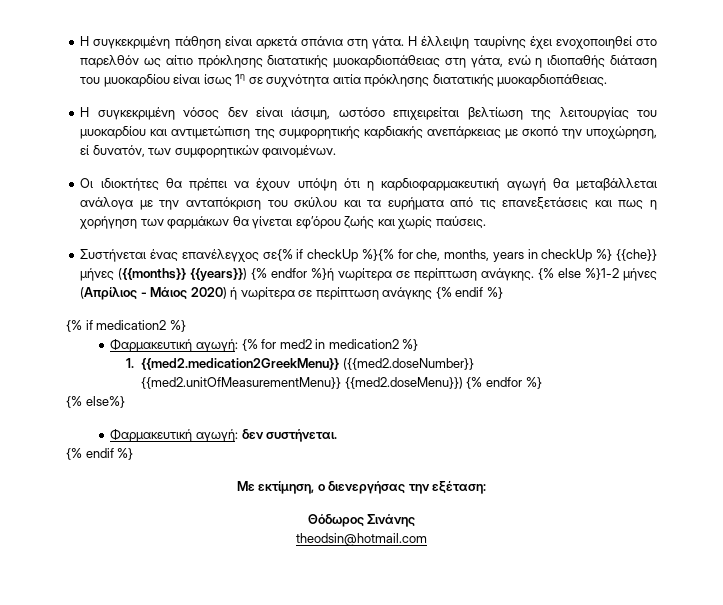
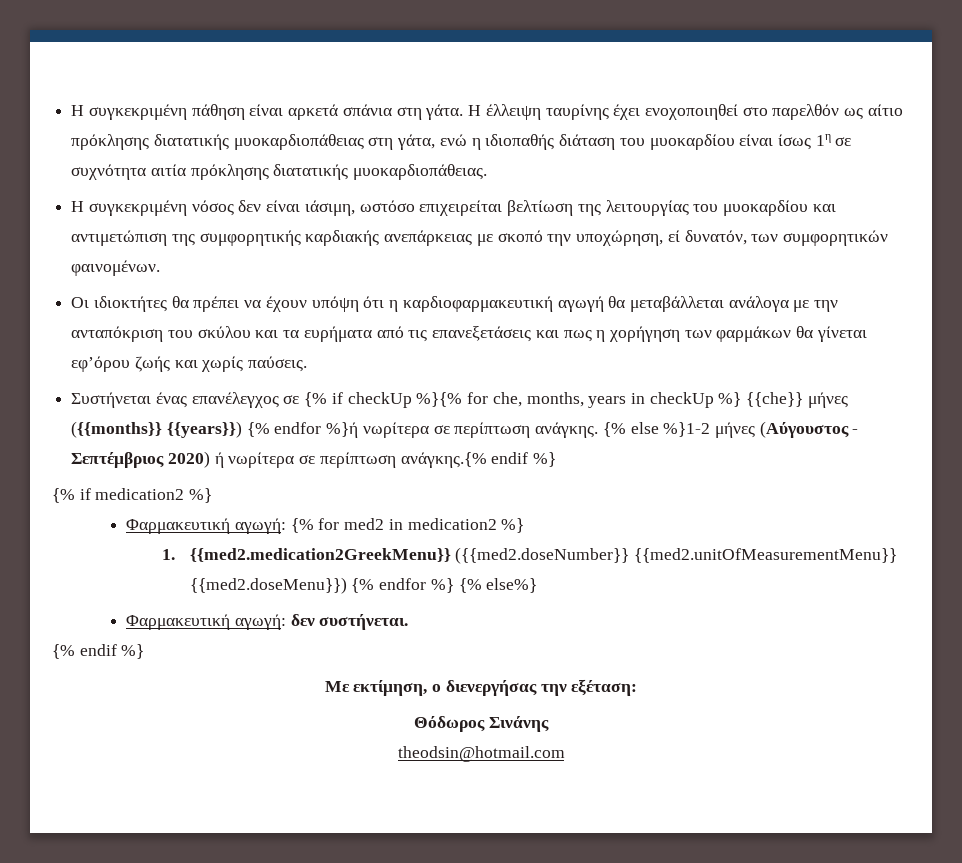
- Συστήνεται ένας επανέλεγχος σε{% if checkUp %}{% for che, months, years in checkUp %} {{che}} μήνες ({{months}} {{years}}) {% endfor %}ή νωρίτερα σε περίπτωση ανάγκης.
+ Συστήνεται ένας επανέλεγχος σε {% if checkUp %}{% for che, months, years in checkUp %} {{che}} μήνες ({{months}} {{years}}) {% endfor %}ή νωρίτερα σε περίπτωση ανάγκης.
- {% else %}1-2 μήνες (Απρίλιος - Μάιος 2020) ή νωρίτερα σε περίπτωση ανάγκης {% endif %}
+ {% else %}1-2 μήνες (Αύγουστος - Σεπτέμβριος 2020) ή νωρίτερα σε περίπτωση ανάγκης.{% endif %}
- 1. {{med2.medication2GreekMenu}} ({{med2.doseNumber}} {{med2.unitOfMeasurementMenu}} {{med2.doseMenu}}) {% endfor %}
- {% else%}
+ 1. {{med2.medication2GreekMenu}} ({{med2.doseNumber}} {{med2.unitOfMeasurementMenu}} {{med2.doseMenu}}) {% endfor %} {% else%}

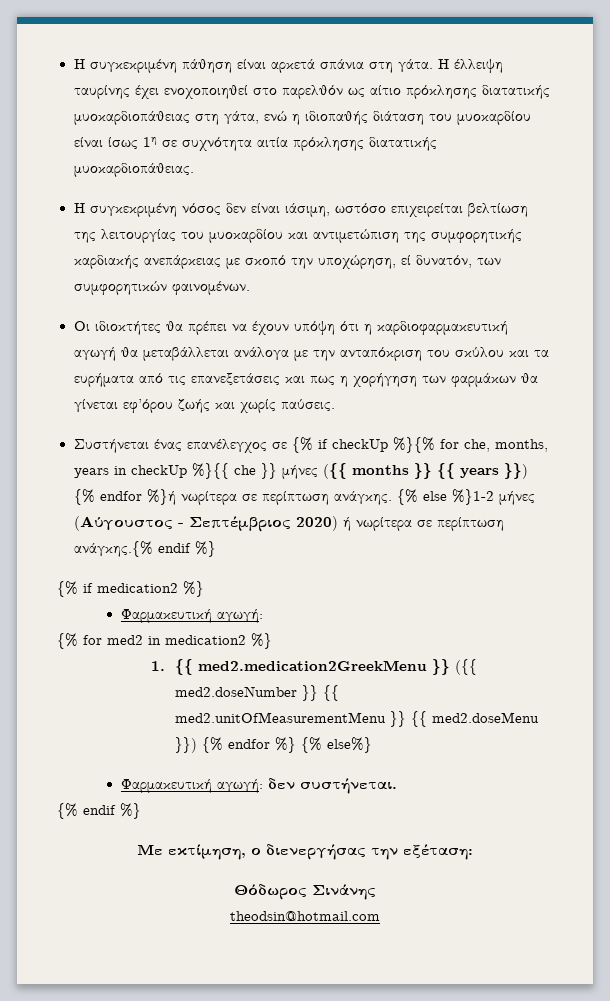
- Συστήνεται ένας επανέλεγχος σε {% if checkUp %}{% for che, months, years in checkUp %} {{che}} μήνες ({{months}} {{years}}) {% endfor %}ή νωρίτερα σε περίπτωση ανάγκης.
+ Συστήνεται ένας επανέλεγχος σε {% if checkUp %}{% for che, months, years in checkUp %}{{ che }} μήνες ({{ months }} {{ years }}) {% endfor %}ή νωρίτερα σε περίπτωση ανάγκης.
  {% if medication2 %}
- Φαρμακευτική αγωγή: {% for med2 in medication2 %}
+ Φαρμακευτική αγωγή:
+ {% for med2 in medication2 %}
- 1. {{med2.medication2GreekMenu}} ({{med2.doseNumber}} {{med2.unitOfMeasurementMenu}} {{med2.doseMenu}}) {% endfor %} {% else%}
+ 1. {{ med2.medication2GreekMenu }} ({{ med2.doseNumber }} {{ med2.unitOfMeasurementMenu }} {{ med2.doseMenu }}) {% endfor %} {% else%}

